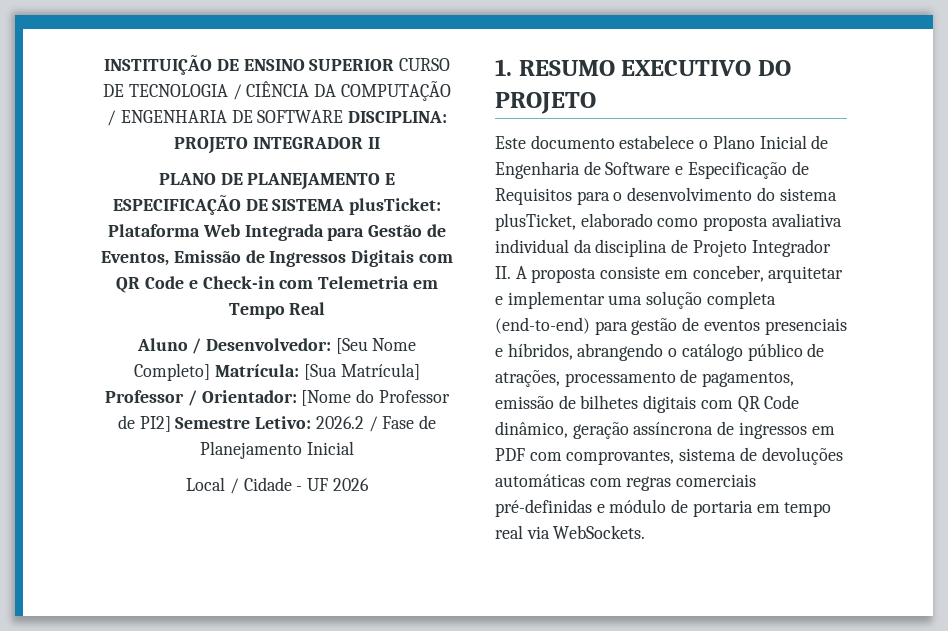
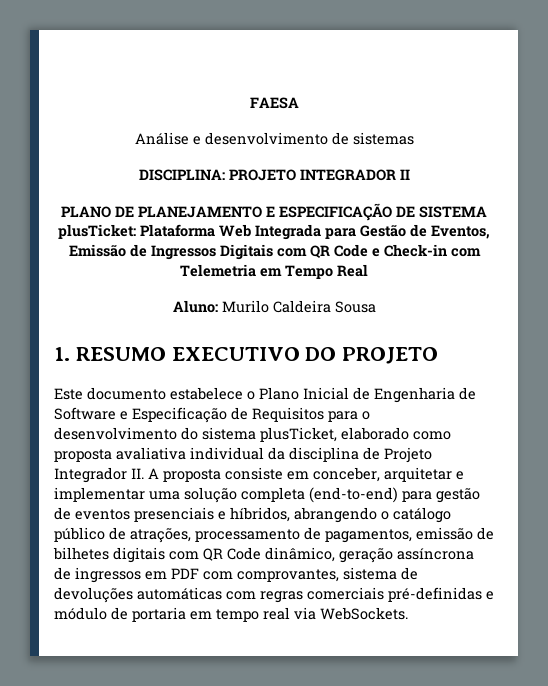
- INSTITUIÇÃO DE ENSINO SUPERIOR CURSO DE TECNOLOGIA / CIÊNCIA DA COMPUTAÇÃO / ENGENHARIA DE SOFTWARE DISCIPLINA: PROJETO INTEGRADOR II
+ FAESA
+ Análise e desenvolvimento de sistemas
+ DISCIPLINA: PROJETO INTEGRADOR II
- Aluno / Desenvolvedor: [Seu Nome Completo] Matrícula: [Sua Matrícula] Professor / Orientador: [Nome do Professor de PI2] Semestre Letivo: 2026.2 / Fase de Planejamento Inicial
- Local / Cidade - UF 2026
+ Aluno: Murilo Caldeira Sousa

